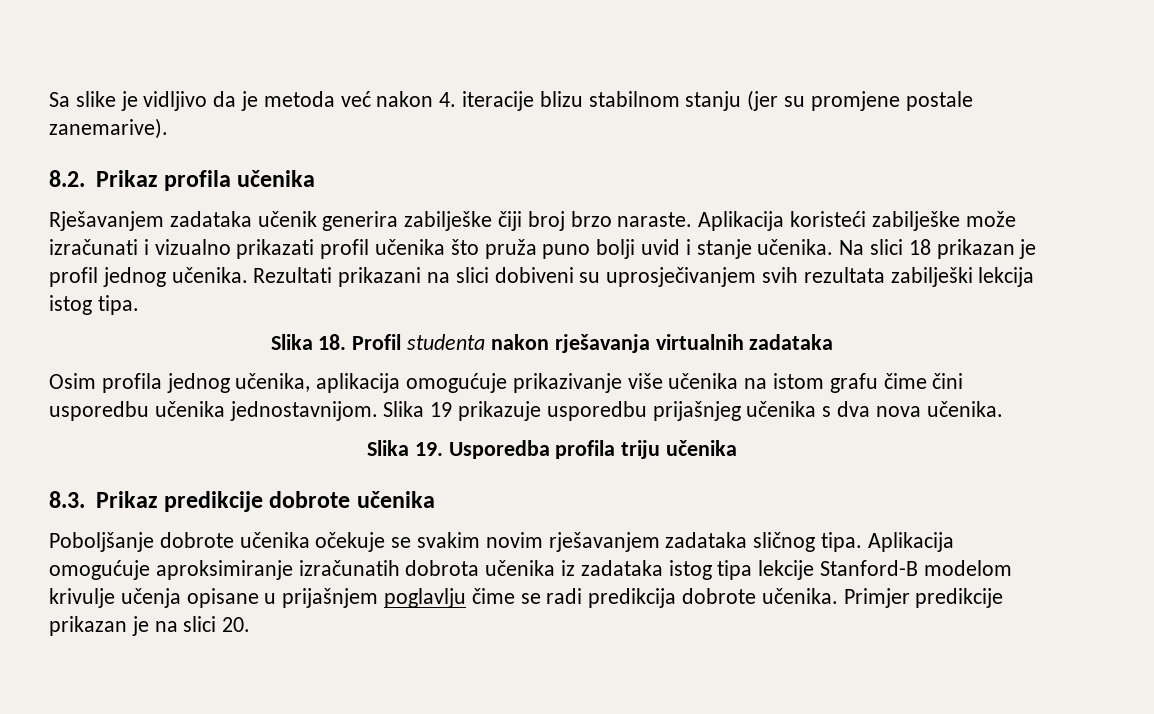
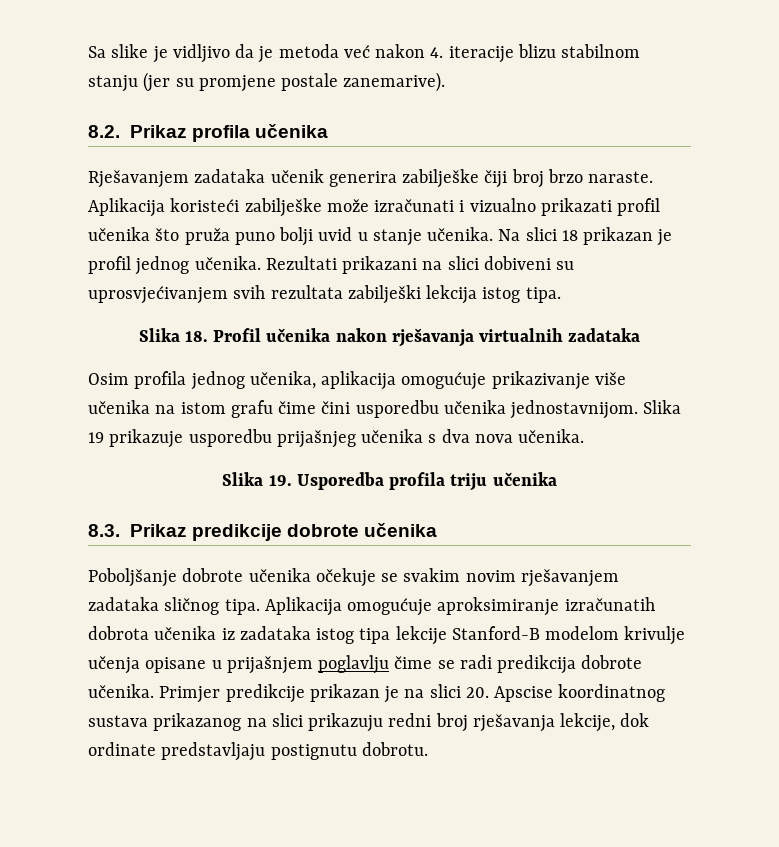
- Aplikacija koristeći zabilješke može izračunati i vizualno prikazati profil učenika što pruža puno bolji uvid i stanje učenika.
+ Aplikacija koristeći zabilješke može izračunati i vizualno prikazati profil učenika što pruža puno bolji uvid u stanje učenika.
- Rezultati prikazani na slici dobiveni su uprosječivanjem svih rezultata zabilješki lekcija istog tipa.
+ Rezultati prikazani na slici dobiveni su uprosvjećivanjem svih rezultata zabilješki lekcija istog tipa.
- Slika 18. Profil studenta nakon rješavanja virtualnih zadataka
+ Slika 18. Profil učenika nakon rješavanja virtualnih zadataka
- Primjer predikcije prikazan je na slici 20.
+ Primjer predikcije prikazan je na slici 20. Apscise koordinatnog sustava prikazanog na slici prikazuju redni broj rješavanja lekcije, dok ordinate predstavljaju postignutu dobrotu.

